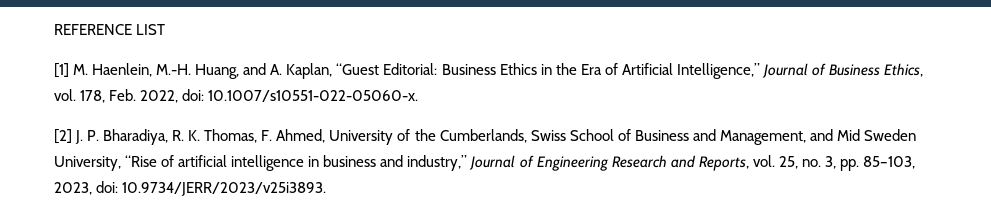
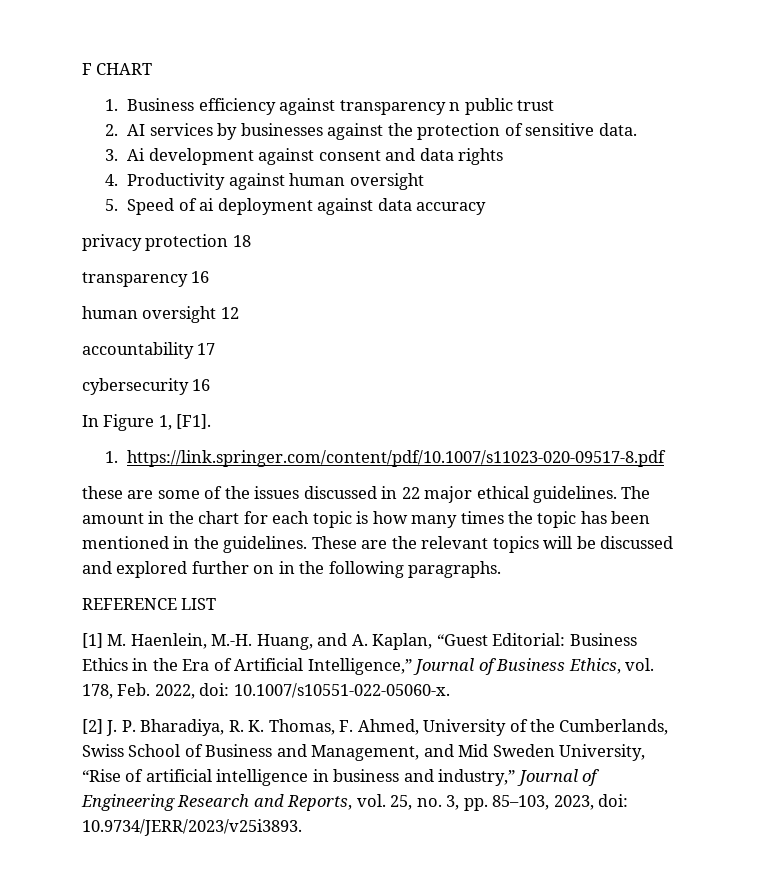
+ F CHART
+ 1. Business efficiency against transparency n public trust
+ 2. AI services by businesses against the protection of sensitive data.
+ 3. Ai development against consent and data rights
+ 4. Productivity against human oversight
+ 5. Speed of ai deployment against data accuracy
+ privacy protection 18
+ transparency 16
+ human oversight 12
+ accountability 17
+ cybersecurity 16
+ In Figure 1, [F1].
+ 1. https://link.springer.com/content/pdf/10.1007/s11023-020-09517-8.pdf
+ these are some of the issues discussed in 22 major ethical guidelines. The amount in the chart for each topic is how many times the topic has been mentioned in the guidelines. These are the relevant topics will be discussed and explored further on in the following paragraphs.

